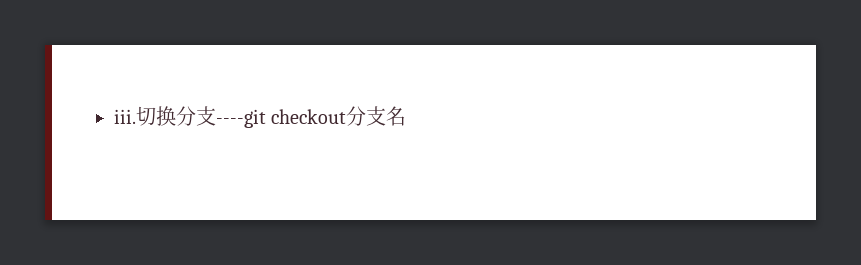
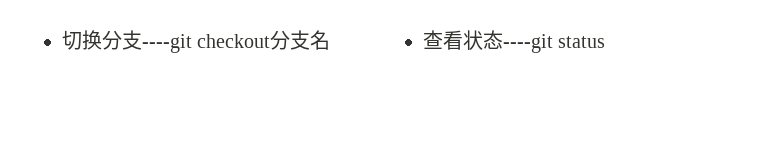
- iii.
+ 查看状态----git status

